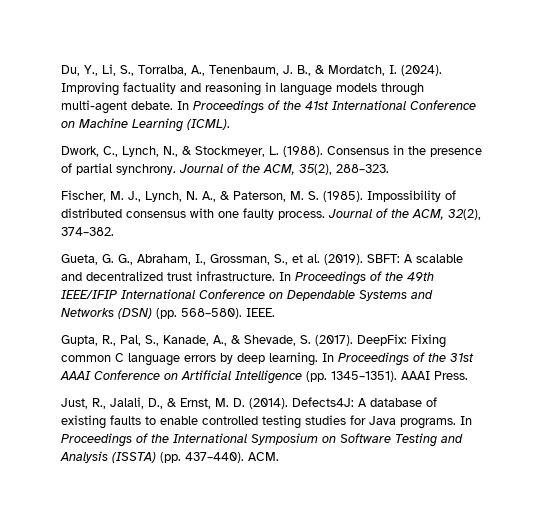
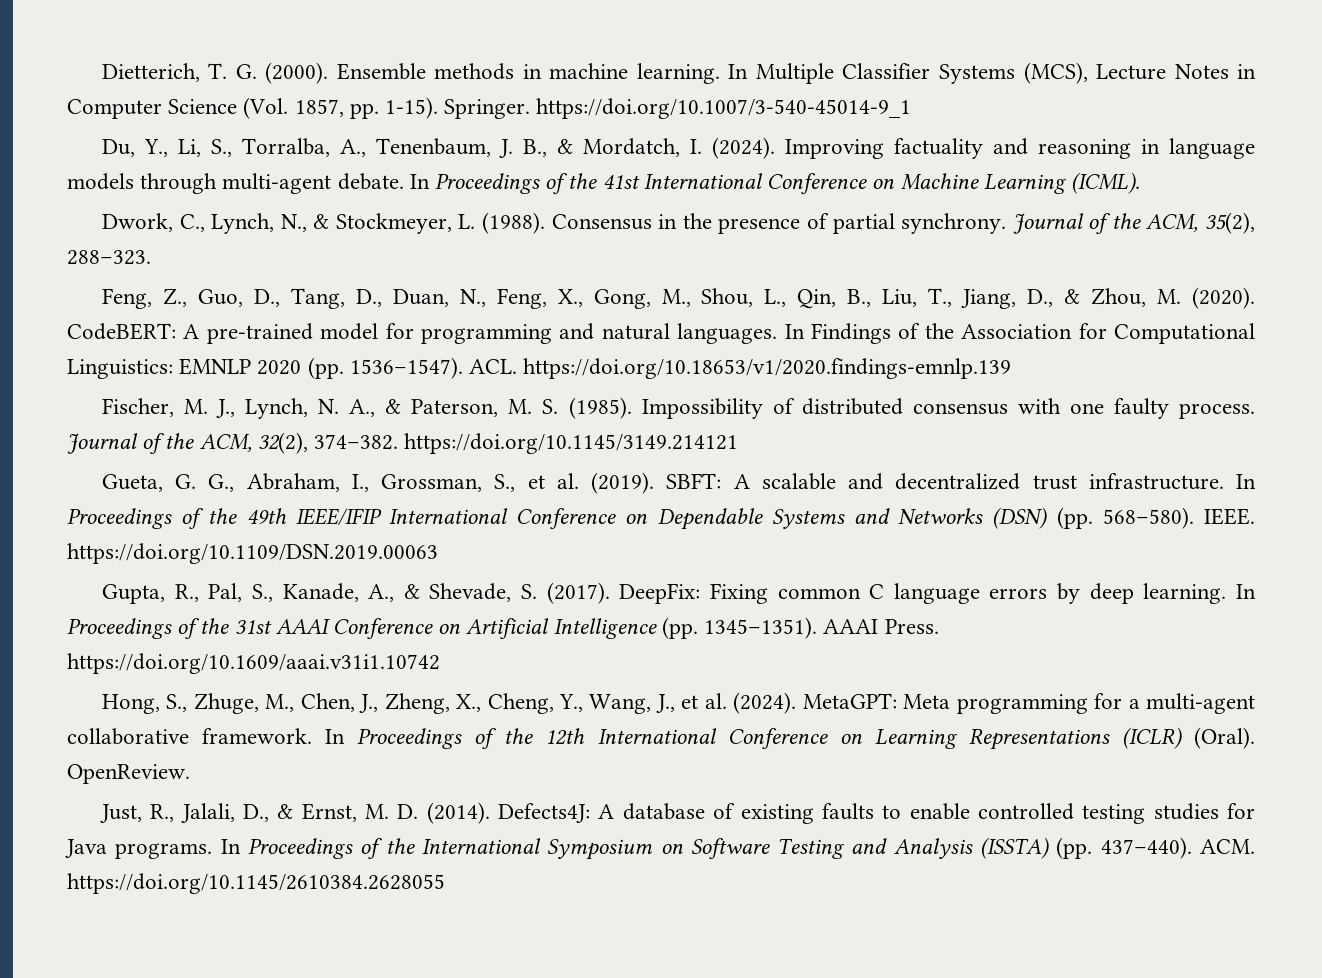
+ Dietterich, T. G. (2000). Ensemble methods in machine learning. In Multiple Classifier Systems (MCS), Lecture Notes in Computer Science (Vol. 1857, pp. 1-15). Springer. https://doi.org/10.1007/3-540-45014-9_1
+ Feng, Z., Guo, D., Tang, D., Duan, N., Feng, X., Gong, M., Shou, L., Qin, B., Liu, T., Jiang, D., & Zhou, M. (2020). CodeBERT: A pre-trained model for programming and natural languages. In Findings of the Association for Computational Linguistics: EMNLP 2020 (pp. 1536–1547). ACL. https://doi.org/10.18653/v1/2020.findings-emnlp.139
- Journal of the ACM, 32(2), 374–382.
+ Journal of the ACM, 32(2), 374–382. https://doi.org/10.1145/3149.214121
- IEEE.
+ IEEE. https://doi.org/10.1109/DSN.2019.00063
- AAAI Press.
+ AAAI Press. https://doi.org/10.1609/aaai.v31i1.10742
+ Hong, S., Zhuge, M., Chen, J., Zheng, X., Cheng, Y., Wang, J., et al. (2024). MetaGPT: Meta programming for a multi-agent collaborative framework. In Proceedings of the 12th International Conference on Learning Representations (ICLR) (Oral). OpenReview.
- ACM.
+ ACM. https://doi.org/10.1145/2610384.2628055

